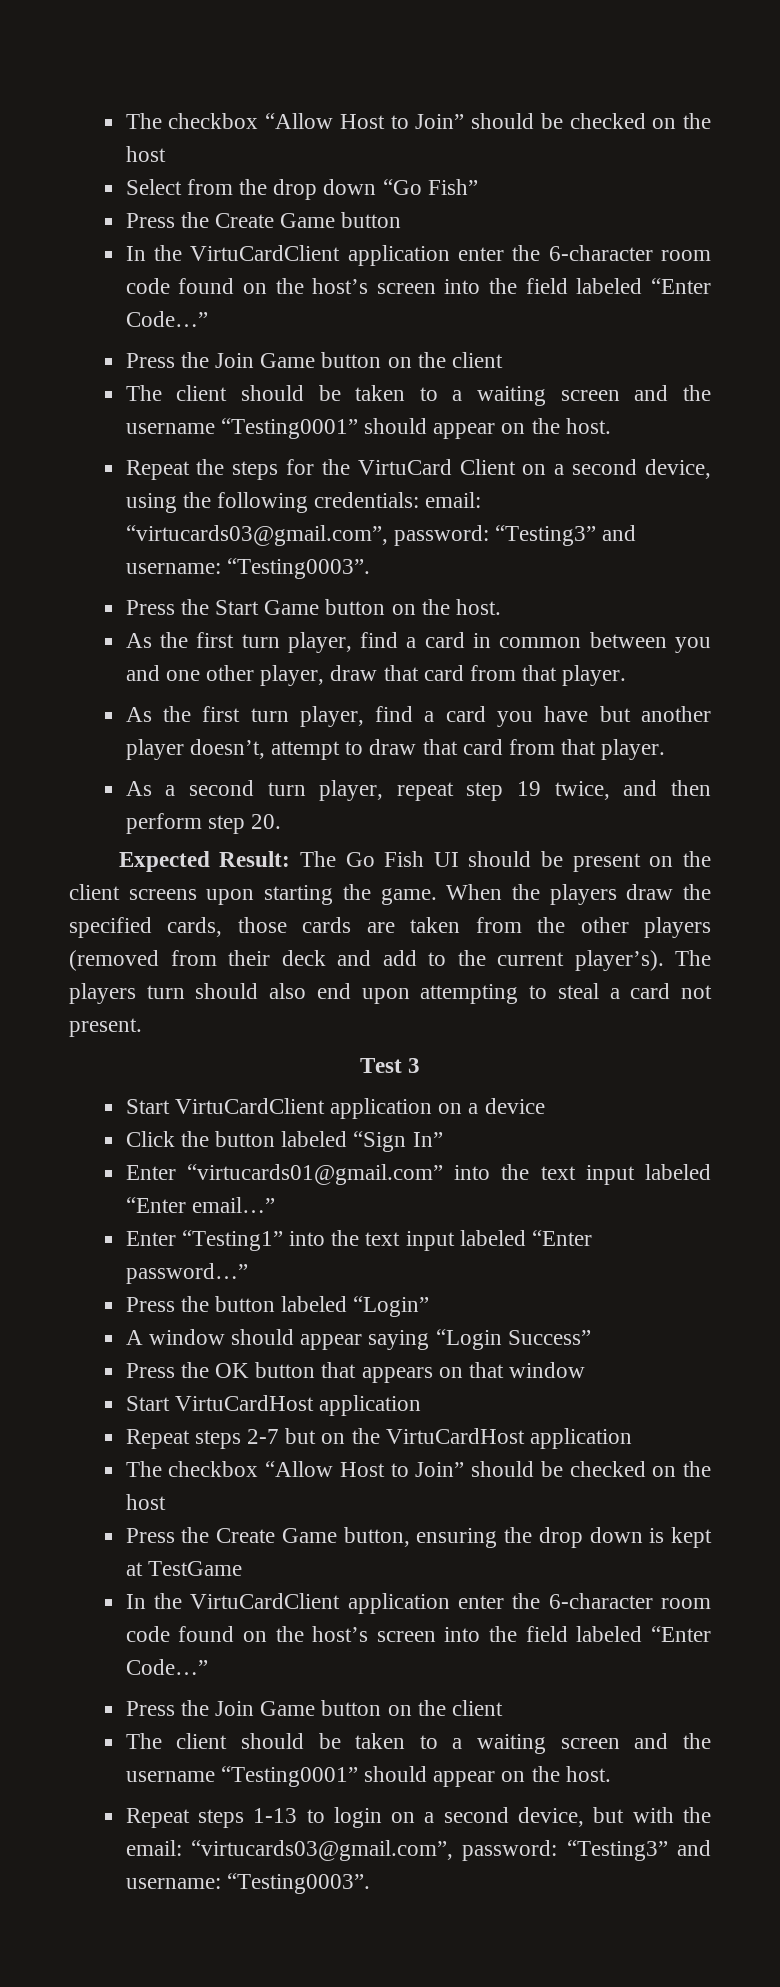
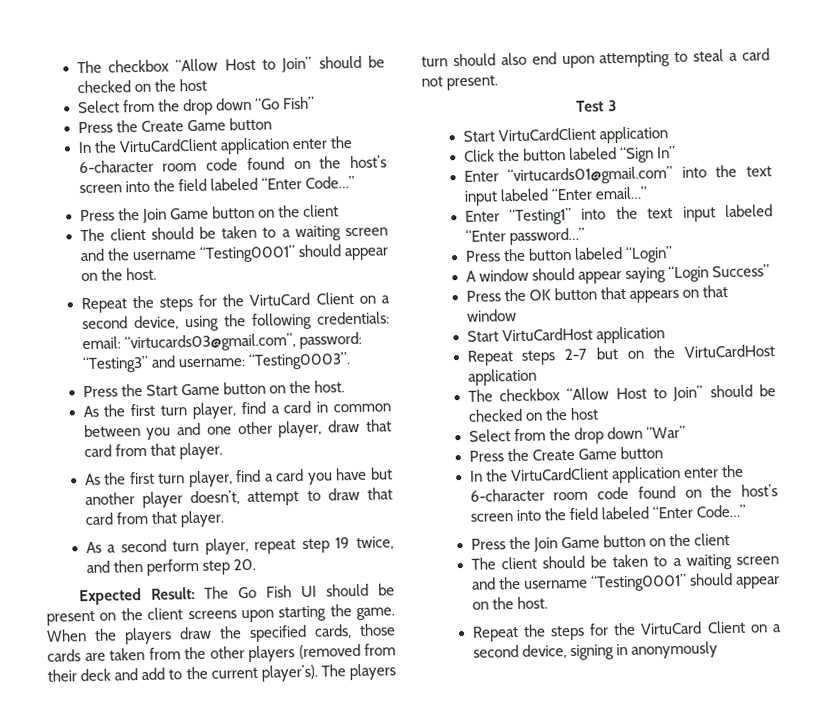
- Start VirtuCardClient application on a device
+ Start VirtuCardClient application
- Press the Create Game button, ensuring the drop down is kept at TestGame
+ Select from the drop down “War”
+ Press the Create Game button
- Repeat steps 1-13 to login on a second device, but with the email: “virtucards03@gmail.com”, password: “Testing3” and username: “Testing0003”.
+ Repeat the steps for the VirtuCard Client on a second device, signing in anonymously

